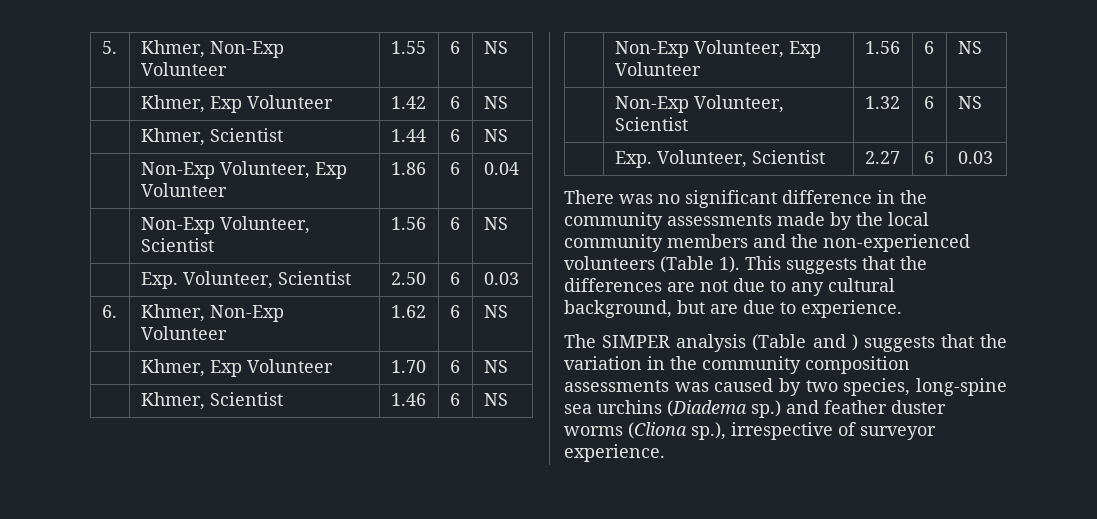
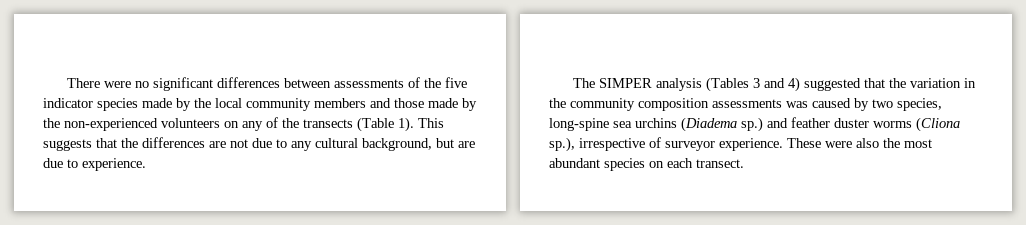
- 5. | Khmer, Non-Exp Volunteer | 1.55 | 6 | NS
- | Khmer, Exp Volunteer | 1.42 | 6 | NS
- | Khmer, Scientist | 1.44 | 6 | NS
- | Non-Exp Volunteer, Exp Volunteer | 1.86 | 6 | 0.04
- | Non-Exp Volunteer, Scientist | 1.56 | 6 | NS
- | Exp. Volunteer, Scientist | 2.50 | 6 | 0.03
- 6. | Khmer, Non-Exp Volunteer | 1.62 | 6 | NS
- | Khmer, Exp Volunteer | 1.70 | 6 | NS
- | Khmer, Scientist | 1.46 | 6 | NS
- | Non-Exp Volunteer, Exp Volunteer | 1.56 | 6 | NS
- | Non-Exp Volunteer, Scientist | 1.32 | 6 | NS
- | Exp. Volunteer, Scientist | 2.27 | 6 | 0.03
- There was no significant difference in the community assessments made by the local community members and the non-experienced volunteers (Table 1).
+ There were no significant differences between assessments of the five indicator species made by the local community members and those made by the non-experienced volunteers on any of the transects (Table 1).
- The SIMPER analysis (Table and ) suggests that the variation in the community composition assessments was caused by two species, long-spine sea urchins (Diadema sp.) and feather duster worms (Cliona sp.), irrespective of surveyor experience.
+ The SIMPER analysis (Tables 3 and 4) suggested that the variation in the community composition assessments was caused by two species, long-spine sea urchins (Diadema sp.) and feather duster worms (Cliona sp.), irrespective of surveyor experience.
+ These were also the most abundant species on each transect.

